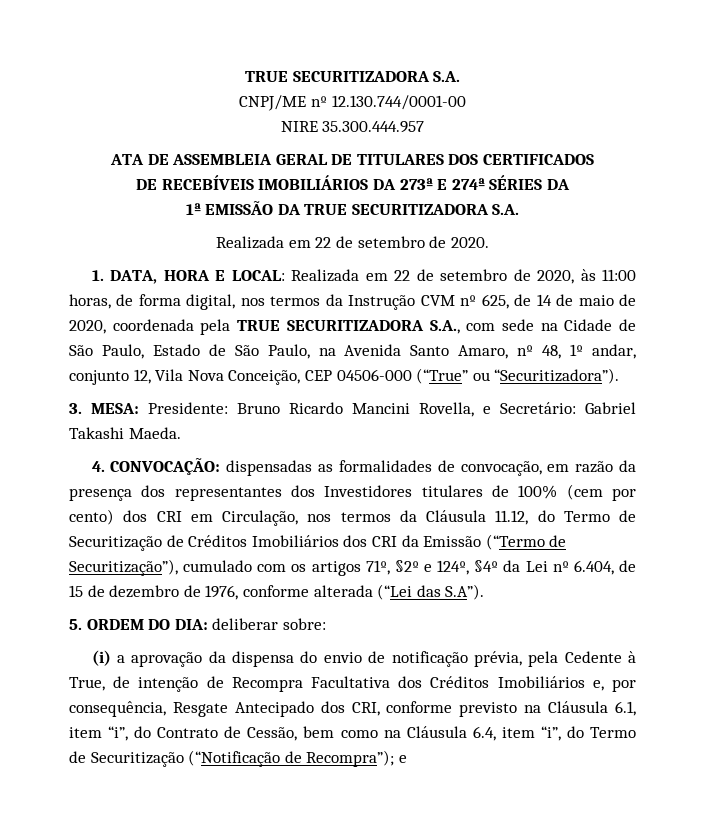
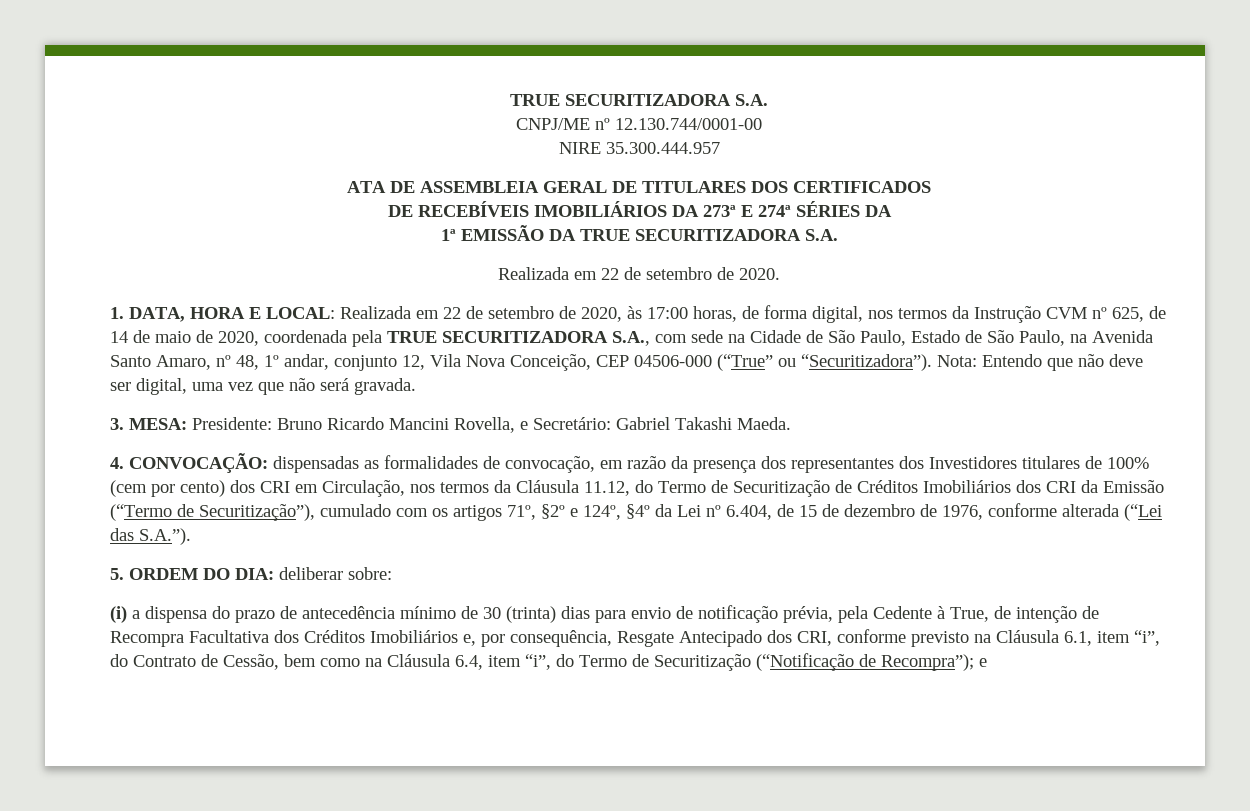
- Realizada em 22 de setembro de 2020, às 11:00 horas, de forma digital, nos termos da Instrução CVM nº 625, de 14 de maio de 2020, coordenada pela TRUE SECURITIZADORA S.A., com sede na Cidade de São Paulo, Estado de São Paulo, na Avenida Santo Amaro, nº 48, 1º andar, conjunto 12, Vila Nova Conceição, CEP 04506-000 (“True” ou “Securitizadora”).
+ Realizada em 22 de setembro de 2020, às 17:00 horas, de forma digital, nos termos da Instrução CVM nº 625, de 14 de maio de 2020, coordenada pela TRUE SECURITIZADORA S.A., com sede na Cidade de São Paulo, Estado de São Paulo, na Avenida Santo Amaro, nº 48, 1º andar, conjunto 12, Vila Nova Conceição, CEP 04506-000 (“True” ou “Securitizadora”). Nota: Entendo que não deve ser digital, uma vez que não será gravada.
- dispensadas as formalidades de convocação, em razão da presença dos representantes dos Investidores titulares de 100% (cem por cento) dos CRI em Circulação, nos termos da Cláusula 11.12, do Termo de Securitização de Créditos Imobiliários dos CRI da Emissão (“Termo de Securitização”), cumulado com os artigos 71º, §2º e 124º, §4º da Lei nº 6.404, de 15 de dezembro de 1976, conforme alterada (“Lei das S.A”).
+ dispensadas as formalidades de convocação, em razão da presença dos representantes dos Investidores titulares de 100% (cem por cento) dos CRI em Circulação, nos termos da Cláusula 11.12, do Termo de Securitização de Créditos Imobiliários dos CRI da Emissão (“Termo de Securitização”), cumulado com os artigos 71º, §2º e 124º, §4º da Lei nº 6.404, de 15 de dezembro de 1976, conforme alterada (“Lei das S.A.”).
- (i) a aprovação da dispensa do envio de notificação prévia, pela Cedente à True, de intenção de Recompra Facultativa dos Créditos Imobiliários e, por consequência, Resgate Antecipado dos CRI, conforme previsto na Cláusula 6.1, item “i”, do Contrato de Cessão, bem como na Cláusula 6.4, item “i”, do Termo de Securitização (“Notificação de Recompra”); e
+ (i) a dispensa do prazo de antecedência mínimo de 30 (trinta) dias para envio de notificação prévia, pela Cedente à True, de intenção de Recompra Facultativa dos Créditos Imobiliários e, por consequência, Resgate Antecipado dos CRI, conforme previsto na Cláusula 6.1, item “i”, do Contrato de Cessão, bem como na Cláusula 6.4, item “i”, do Termo de Securitização (“Notificação de Recompra”); e

